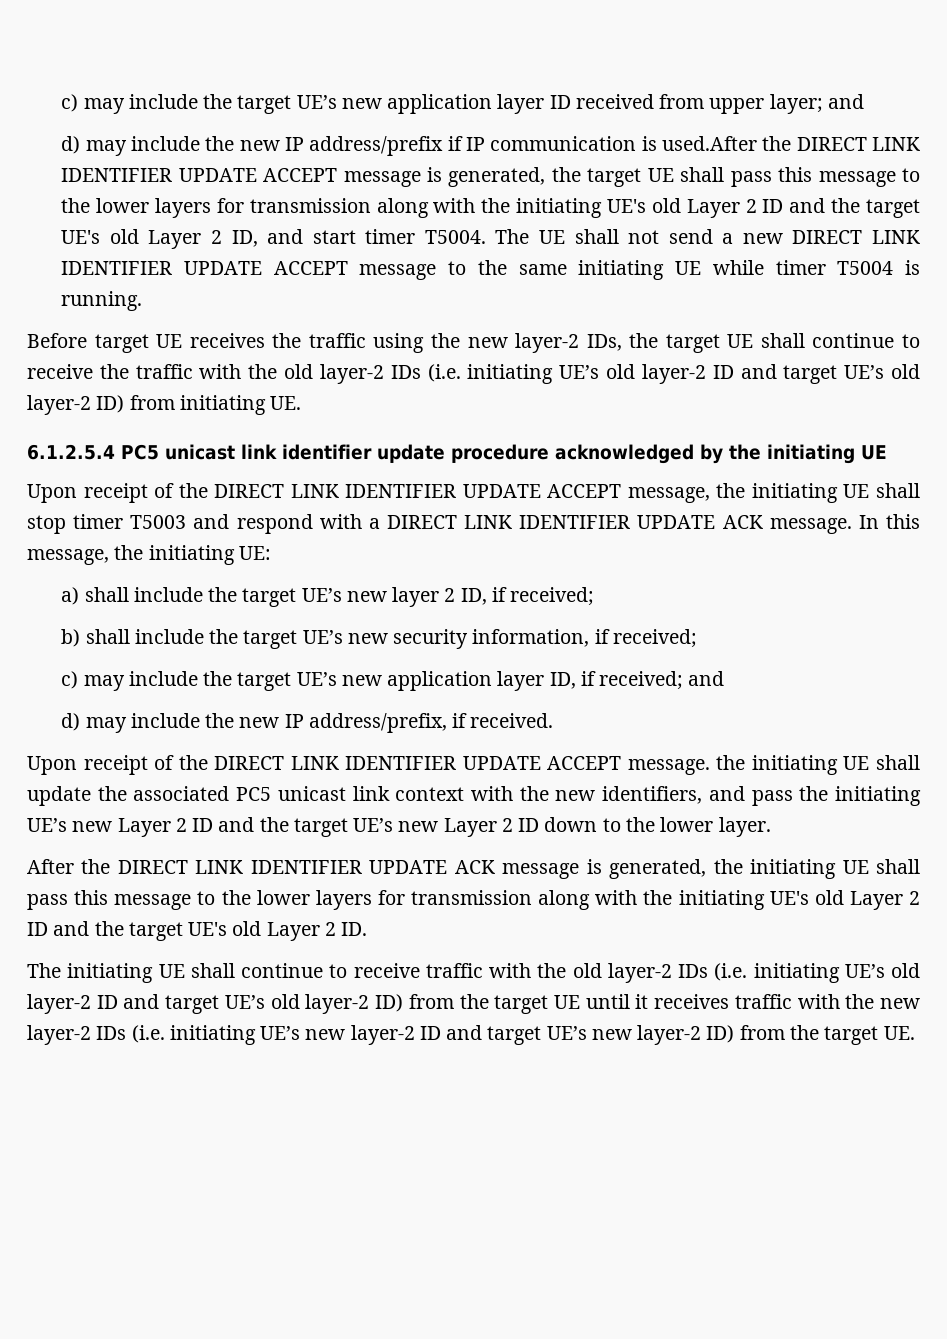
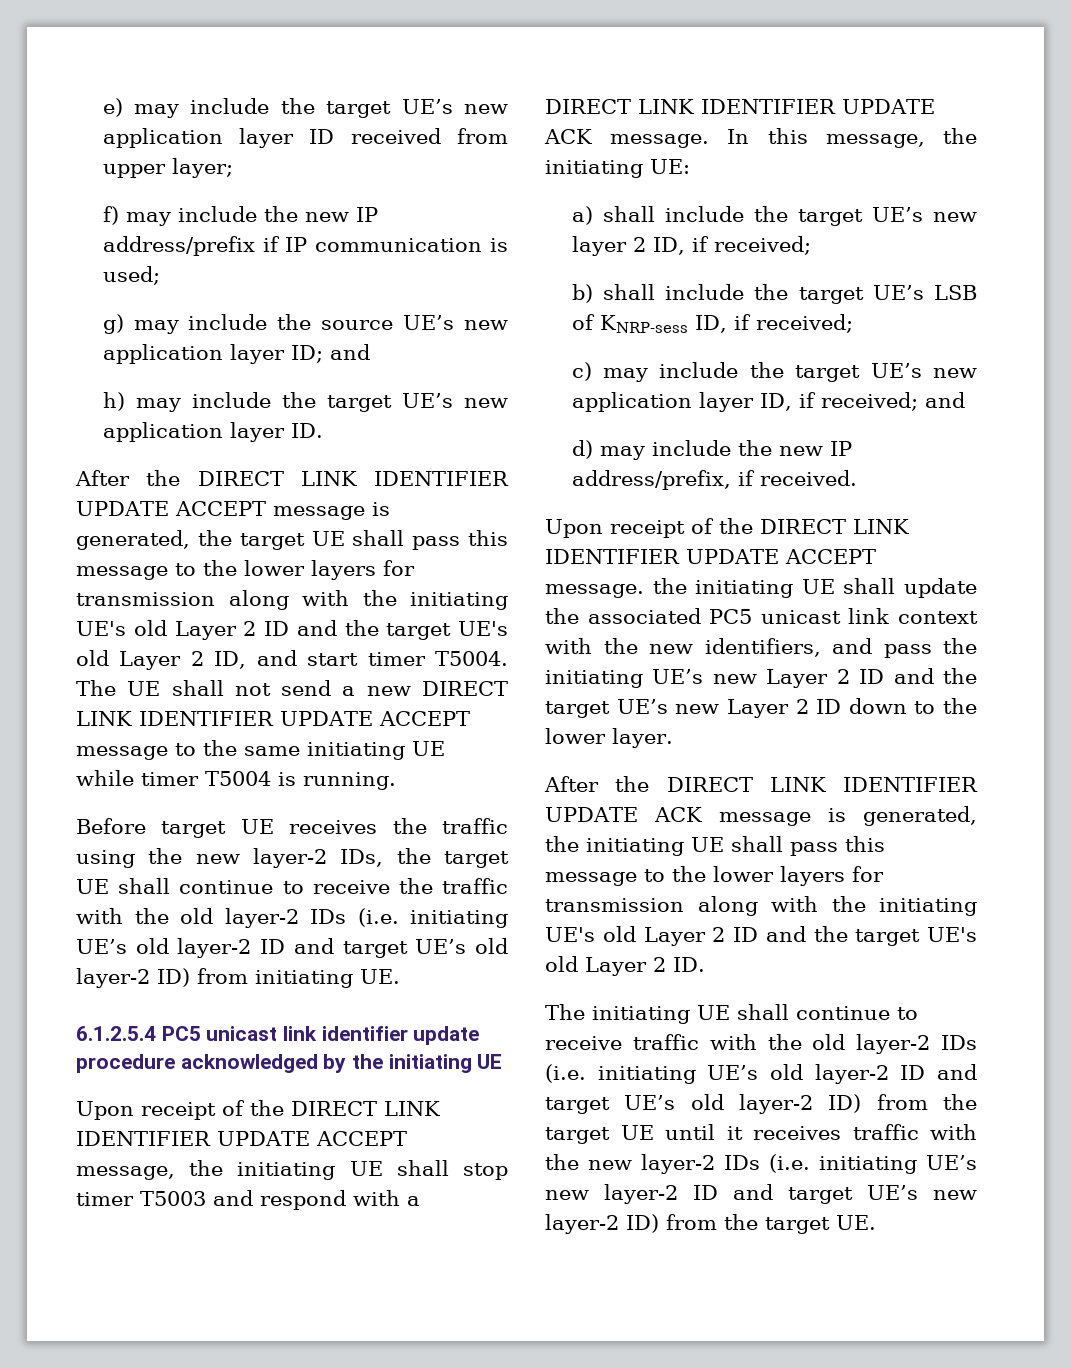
- c) may include the target UE’s new application layer ID received from upper layer; and
- d) may include the new IP address/prefix if IP communication is used.After the DIRECT LINK IDENTIFIER UPDATE ACCEPT message is generated, the target UE shall pass this message to the lower layers for transmission along with the initiating UE's old Layer 2 ID and the target UE's old Layer 2 ID, and start timer T5004.
+ e) may include the target UE’s new application layer ID received from upper layer;
+ f) may include the new IP address/prefix if IP communication is used;
+ g) may include the source UE’s new application layer ID; and
+ h) may include the target UE’s new application layer ID.
+ After the DIRECT LINK IDENTIFIER UPDATE ACCEPT message is generated, the target UE shall pass this message to the lower layers for transmission along with the initiating UE's old Layer 2 ID and the target UE's old Layer 2 ID, and start timer T5004.
- b) shall include the target UE’s new security information, if received;
+ b) shall include the target UE’s LSB of KNRP-sess ID, if received;

